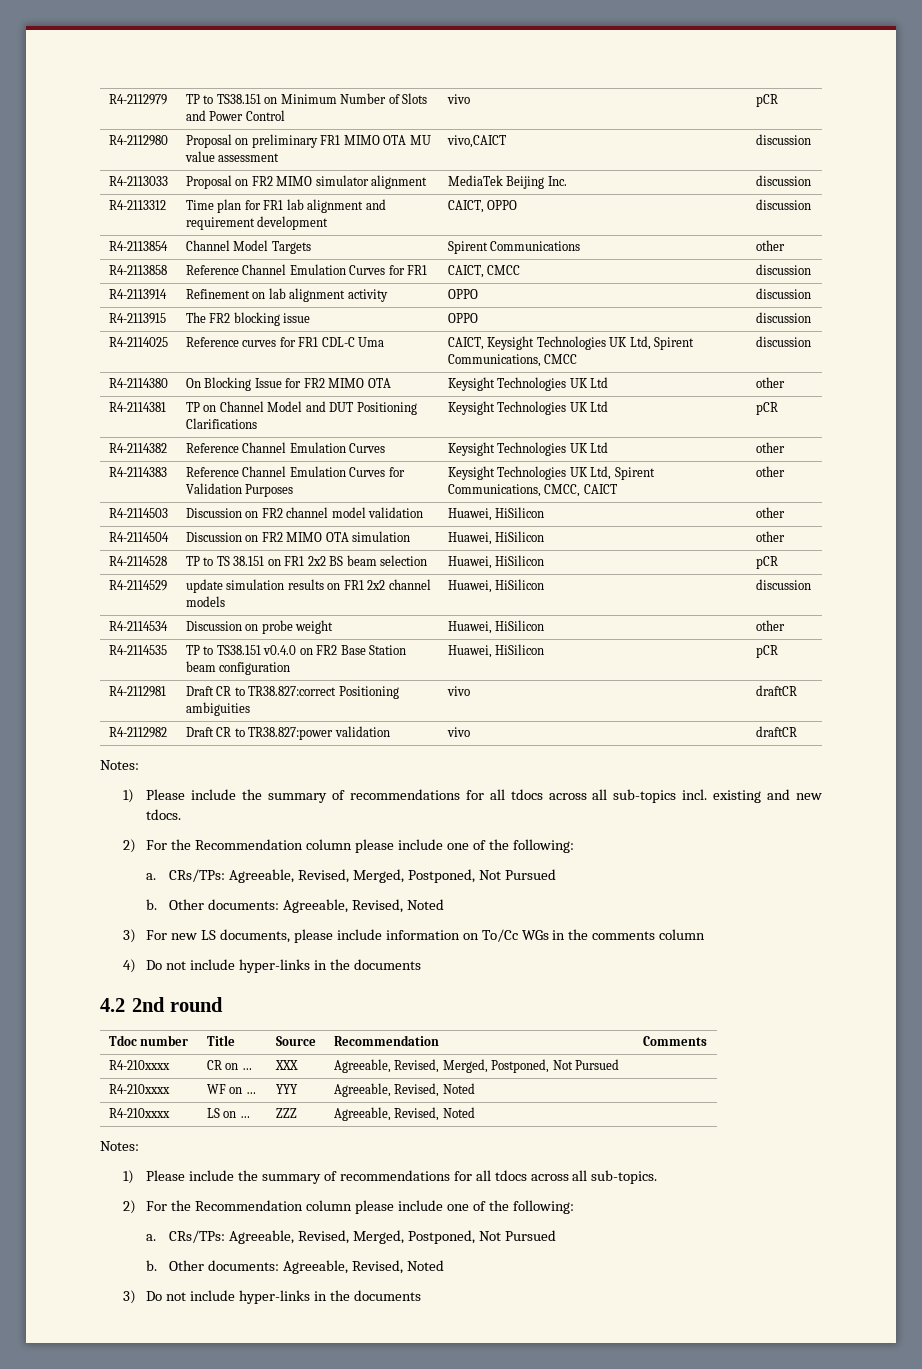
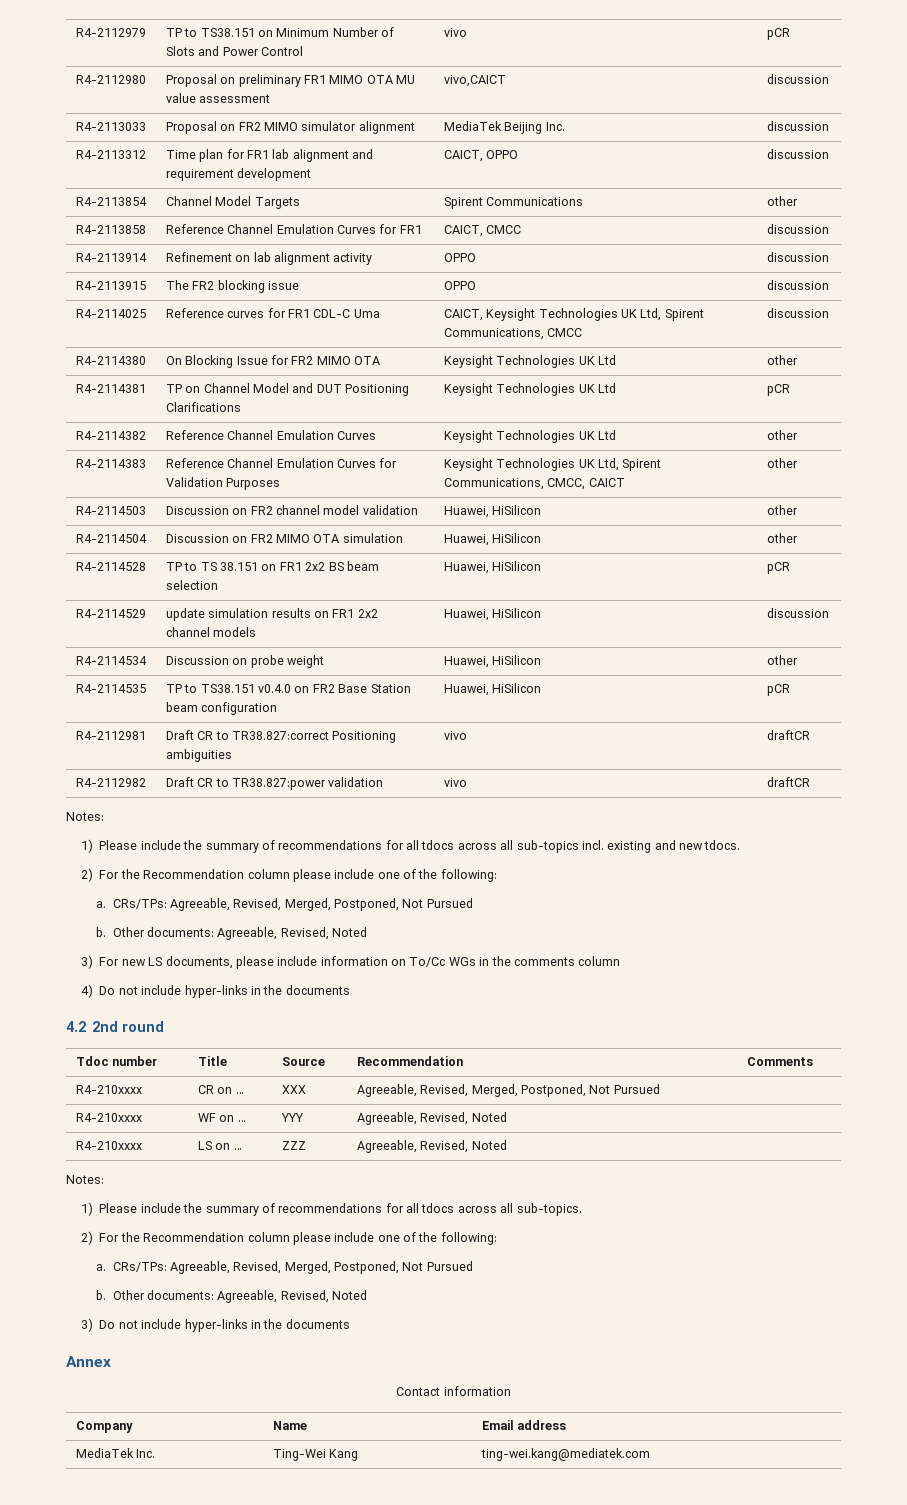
+ Annex
+ Contact information
+ Company | Name | Email address
+ MediaTek Inc. | Ting-Wei Kang | ting-wei.kang@mediatek.com

